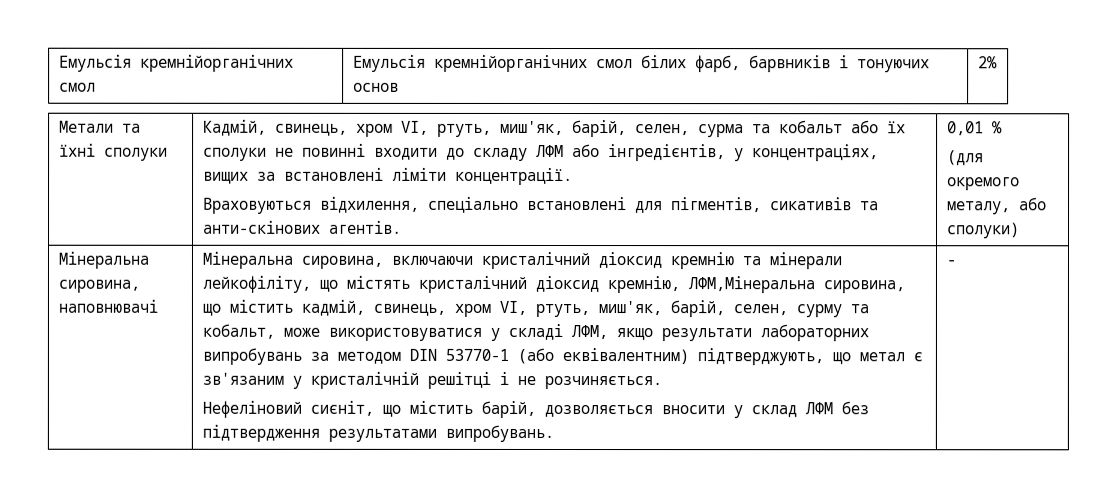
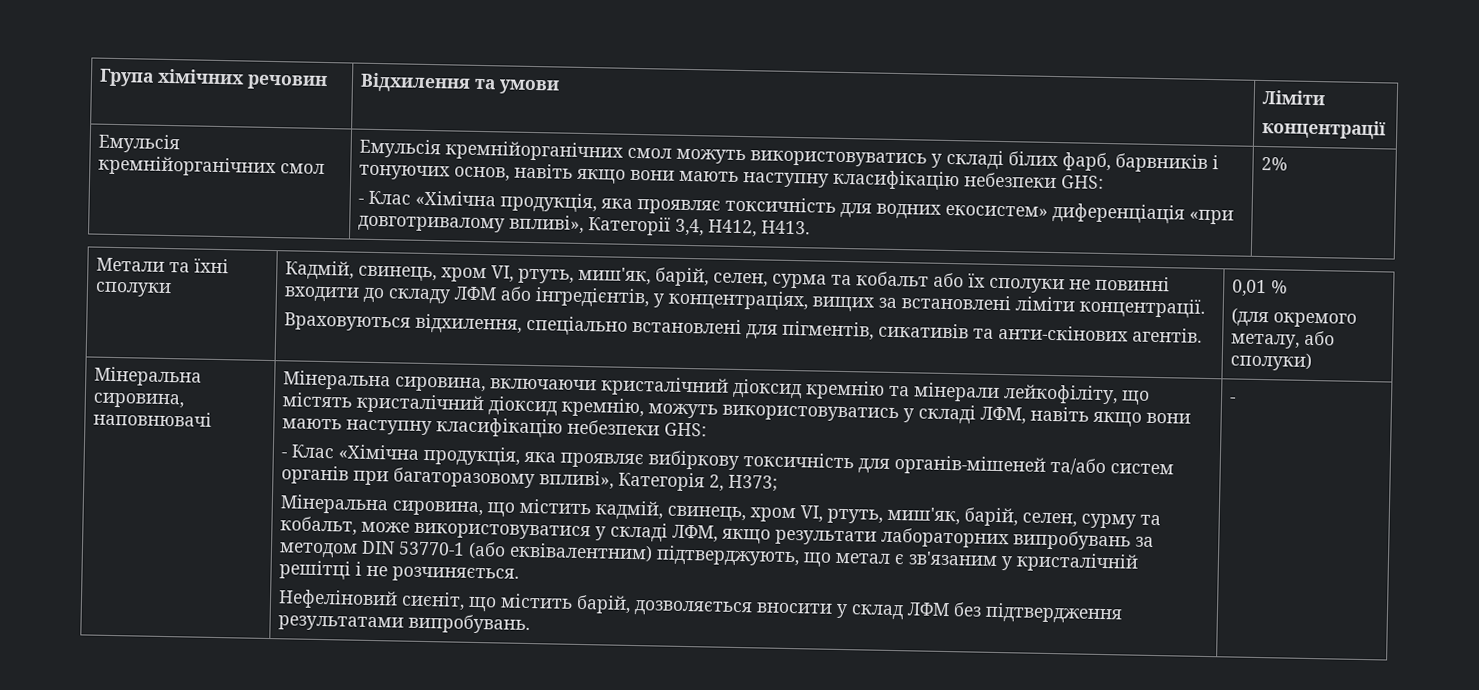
+ Група хімічних речовин | Відхилення та умови | Ліміти
+ концентрації
- Емульсія кремнійорганічних смол | Емульсія кремнійорганічних смол білих фарб, барвників і тонуючих основ | 2%
+ Емульсія кремнійорганічних смол | Емульсія кремнійорганічних смол можуть використовуватись у складі білих фарб, барвників і тонуючих основ, навіть якщо вони мають наступну класифікацію небезпеки GHS:
+ - Клас «Хімічна продукція, яка проявляє токсичність для водних екосистем» диференціація «при довготривалому впливі», Категорії 3,4, H412, H413. | 2%
- Мінеральна сировина, включаючи кристалічний діоксид кремнію та мінерали лейкофіліту, що містять кристалічний діоксид кремнію, ЛФМ,Мінеральна сировина, що містить кадмій, свинець, хром VI, ртуть, миш'як, барій, селен, сурму та кобальт, може використовуватися у складі ЛФМ, якщо результати лабораторних випробувань за методом DIN 53770-1 (або еквівалентним) підтверджують, що метал є зв'язаним у кристалічній решітці і не розчиняється.
+ Мінеральна сировина, включаючи кристалічний діоксид кремнію та мінерали лейкофіліту, що містять кристалічний діоксид кремнію, можуть використовуватись у складі ЛФМ, навіть якщо вони мають наступну класифікацію небезпеки GHS:
+ - Клас «Хімічна продукція, яка проявляє вибіркову токсичність для органів-мішеней та/або систем органів при багаторазовому впливі», Категорія 2, H373;
+ Мінеральна сировина, що містить кадмій, свинець, хром VI, ртуть, миш'як, барій, селен, сурму та кобальт, може використовуватися у складі ЛФМ, якщо результати лабораторних випробувань за методом DIN 53770-1 (або еквівалентним) підтверджують, що метал є зв'язаним у кристалічній решітці і не розчиняється.

